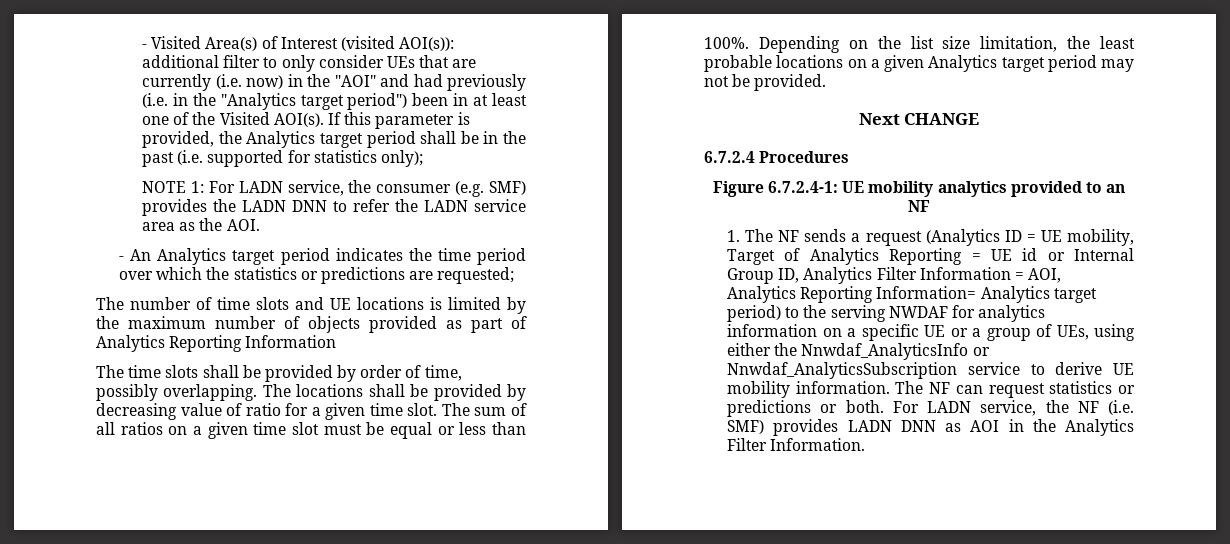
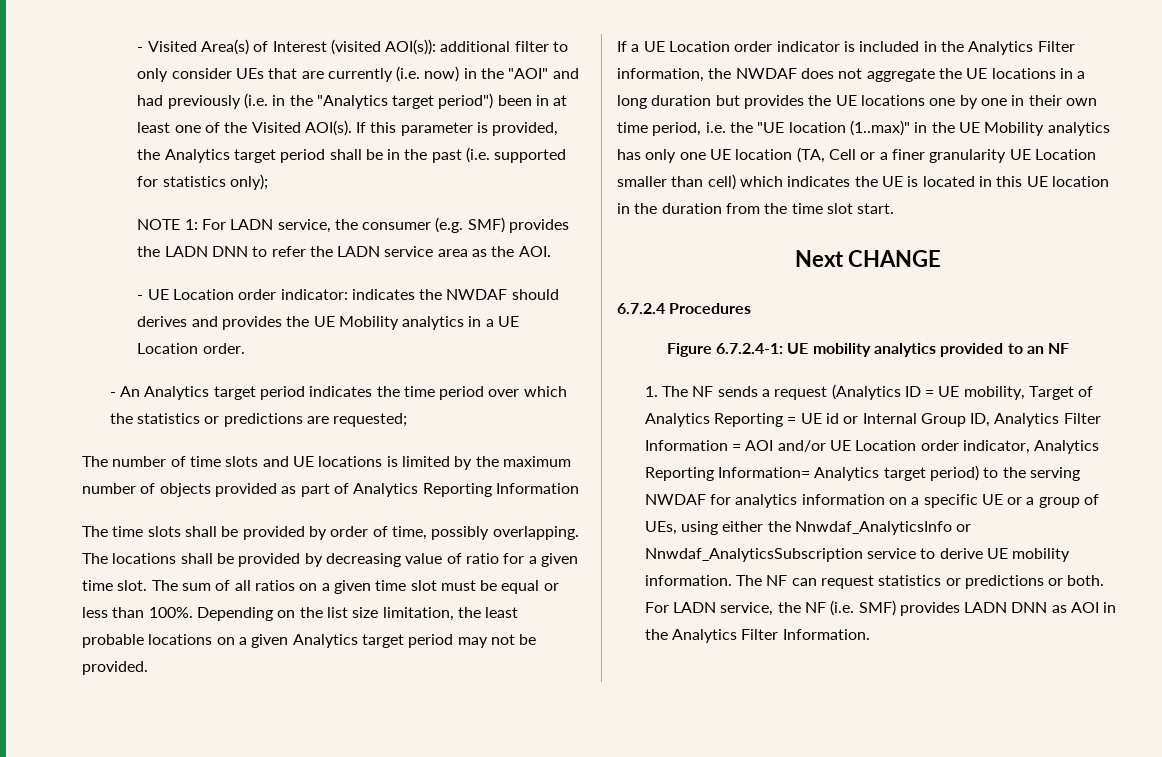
+ - UE Location order indicator: indicates the NWDAF should derives and provides the UE Mobility analytics in a UE Location order.
+ If a UE Location order indicator is included in the Analytics Filter information, the NWDAF does not aggregate the UE locations in a long duration but provides the UE locations one by one in their own time period, i.e. the "UE location (1..max)" in the UE Mobility analytics has only one UE location (TA, Cell or a finer granularity UE Location smaller than cell) which indicates the UE is located in this UE location in the duration from the time slot start.
- 1. The NF sends a request (Analytics ID = UE mobility, Target of Analytics Reporting = UE id or Internal Group ID, Analytics Filter Information = AOI, Analytics Reporting Information= Analytics target period) to the serving NWDAF for analytics information on a specific UE or a group of UEs, using either the Nnwdaf_AnalyticsInfo or Nnwdaf_AnalyticsSubscription service to derive UE mobility information.
+ 1. The NF sends a request (Analytics ID = UE mobility, Target of Analytics Reporting = UE id or Internal Group ID, Analytics Filter Information = AOI and/or UE Location order indicator, Analytics Reporting Information= Analytics target period) to the serving NWDAF for analytics information on a specific UE or a group of UEs, using either the Nnwdaf_AnalyticsInfo or Nnwdaf_AnalyticsSubscription service to derive UE mobility information.

